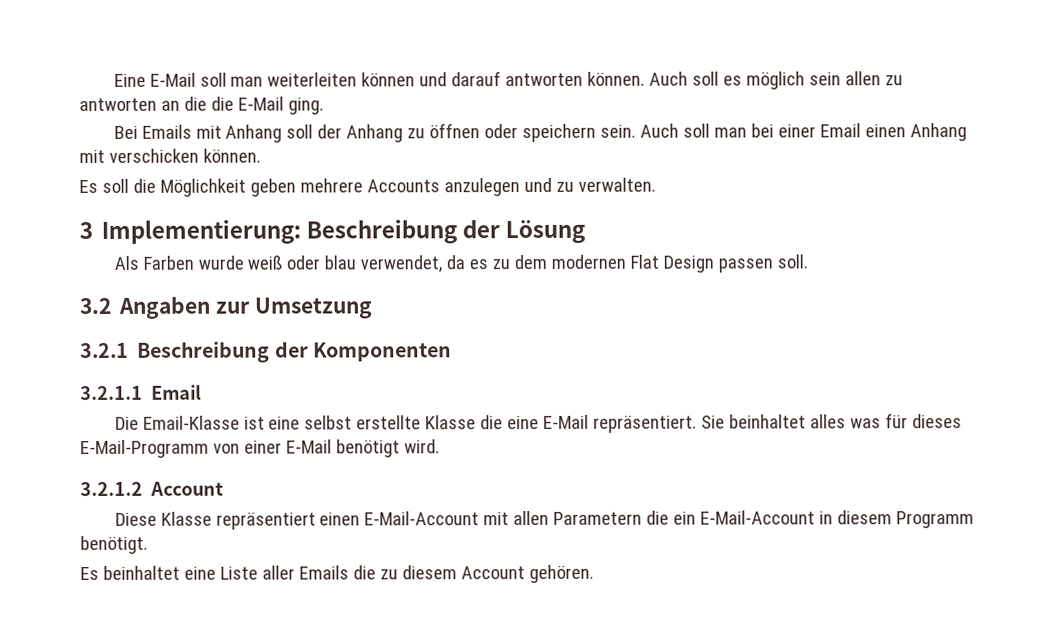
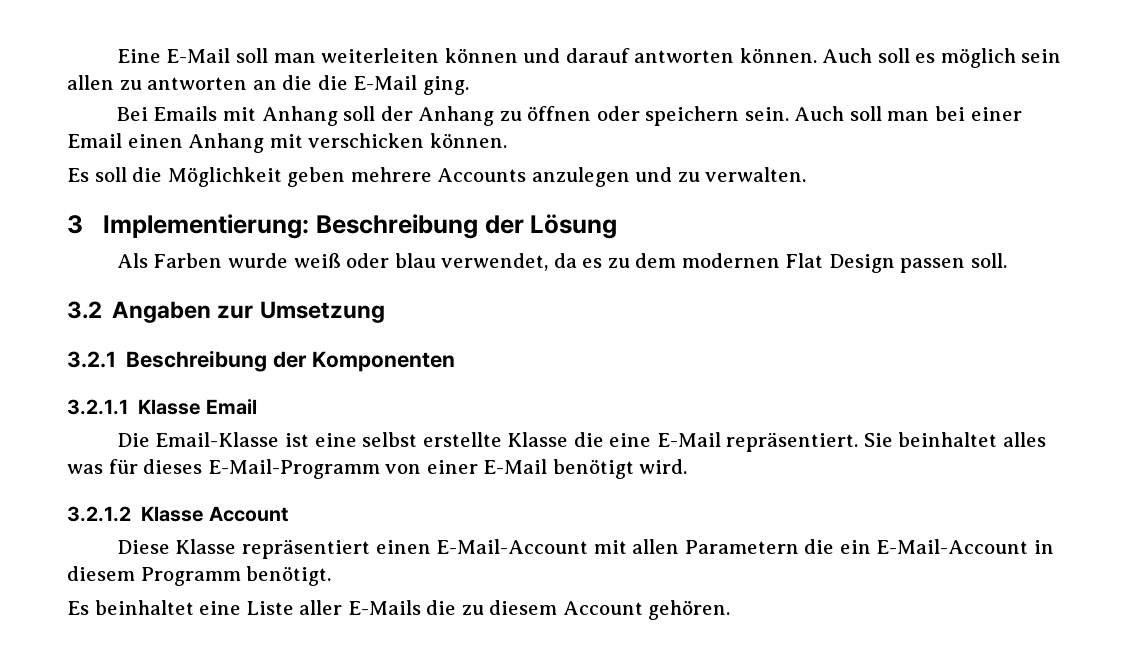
- 3.2.1.1 Email
+ 3.2.1.1 Klasse Email
- 3.2.1.2 Account
+ 3.2.1.2 Klasse Account
- Es beinhaltet eine Liste aller Emails die zu diesem Account gehören.
+ Es beinhaltet eine Liste aller E-Mails die zu diesem Account gehören.

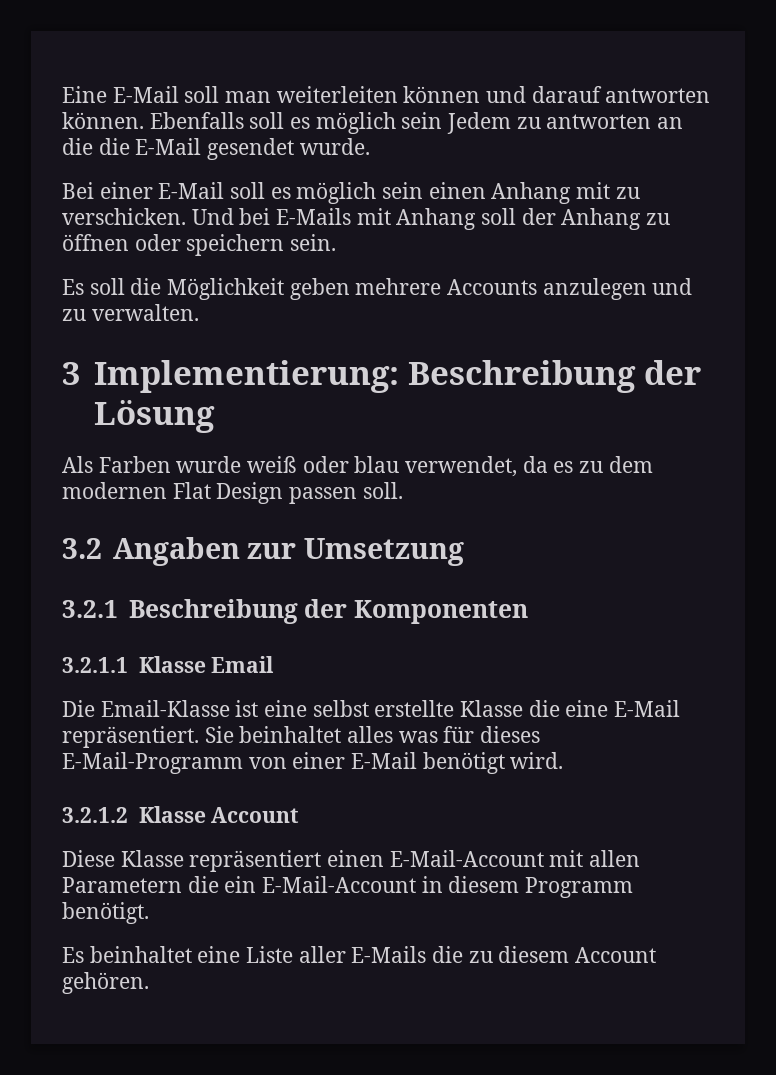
- Auch soll es möglich sein allen zu antworten an die die E-Mail ging.
+ Ebenfalls soll es möglich sein Jedem zu antworten an die die E-Mail gesendet wurde.
- Bei Emails mit Anhang soll der Anhang zu öffnen oder speichern sein. Auch soll man bei einer Email einen Anhang mit verschicken können.
+ Bei einer E-Mail soll es möglich sein einen Anhang mit zu verschicken. Und bei E-Mails mit Anhang soll der Anhang zu öffnen oder speichern sein.

